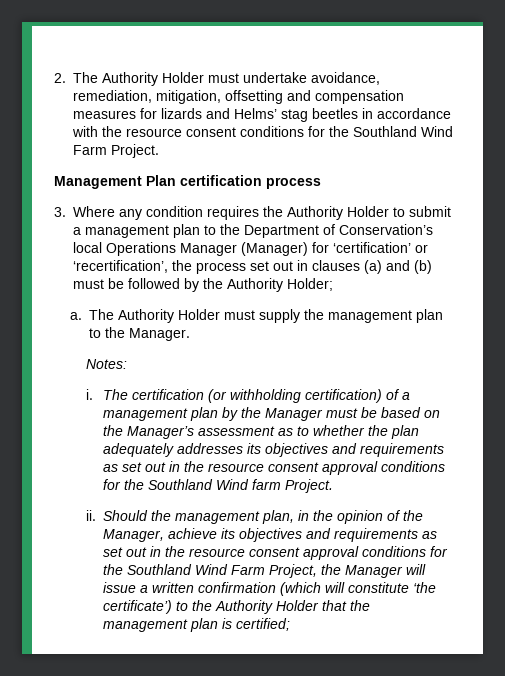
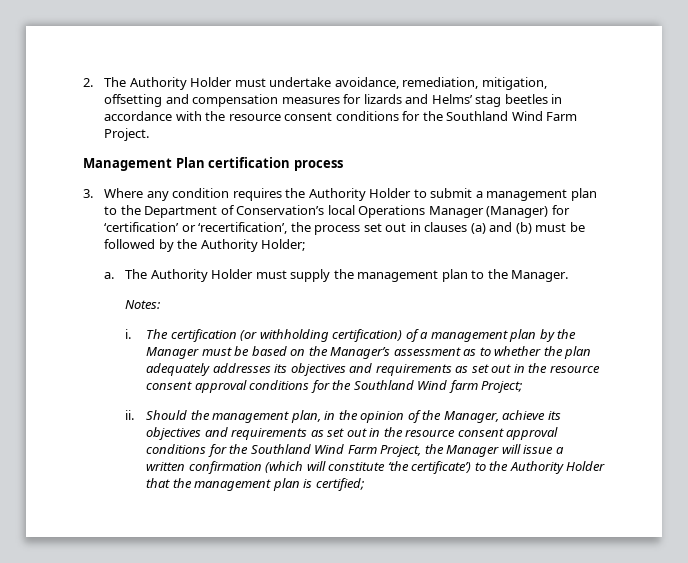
- The certification (or withholding certification) of a management plan by the Manager must be based on the Manager’s assessment as to whether the plan adequately addresses its objectives and requirements as set out in the resource consent approval conditions for the Southland Wind farm Project.
+ The certification (or withholding certification) of a management plan by the Manager must be based on the Manager’s assessment as to whether the plan adequately addresses its objectives and requirements as set out in the resource consent approval conditions for the Southland Wind farm Project;

